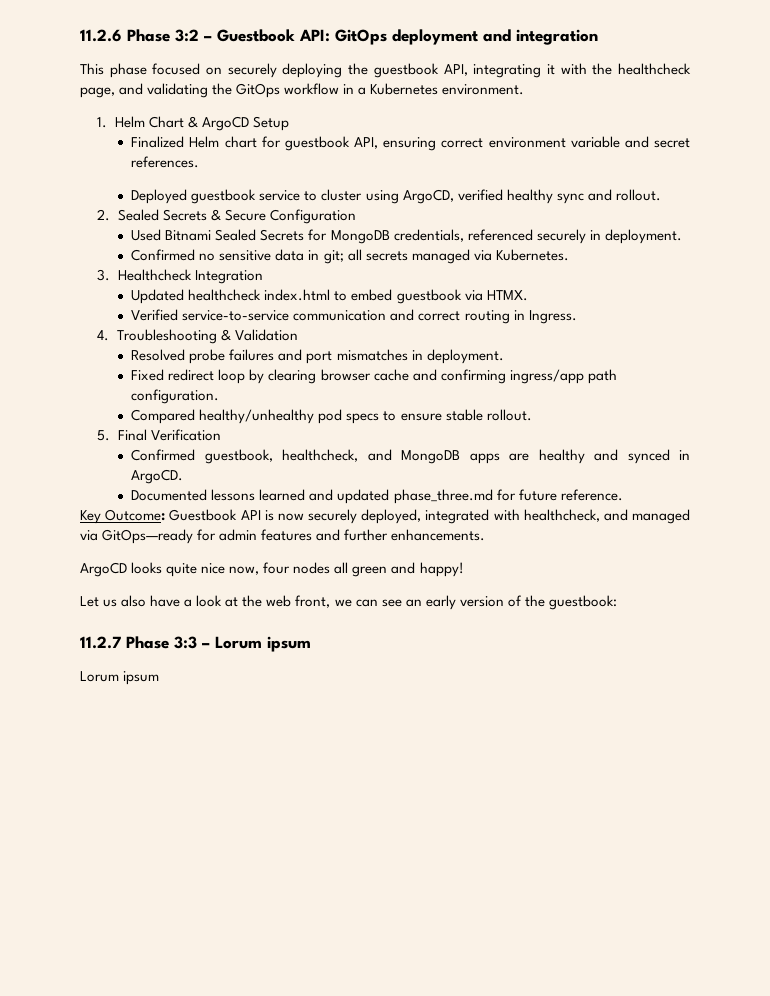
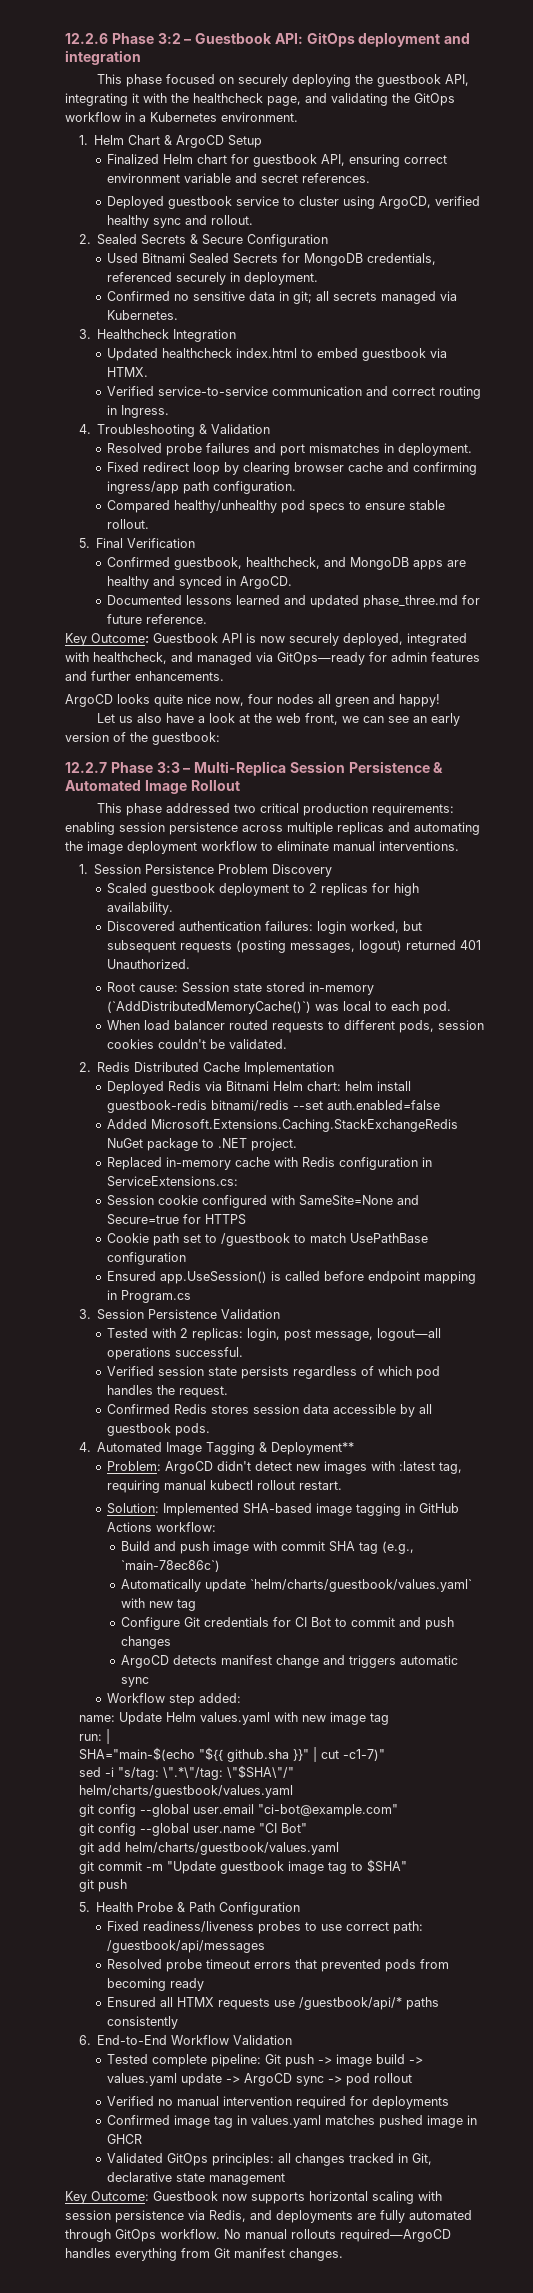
- 11.2.6 Phase 3:2 – Guestbook API: GitOps deployment and integration
+ 12.2.6 Phase 3:2 – Guestbook API: GitOps deployment and integration
- 11.2.7 Phase 3:3 – Lorum ipsum
- Lorum ipsum
+ 12.2.7 Phase 3:3 – Multi-Replica Session Persistence & Automated Image Rollout
+ This phase addressed two critical production requirements: enabling session persistence across multiple replicas and automating the image deployment workflow to eliminate manual interventions.
+ 1. Session Persistence Problem Discovery
+ Scaled guestbook deployment to 2 replicas for high availability.
+ Discovered authentication failures: login worked, but subsequent requests (posting messages, logout) returned 401 Unauthorized.
+ Root cause: Session state stored in-memory (`AddDistributedMemoryCache()`) was local to each pod.
+ When load balancer routed requests to different pods, session cookies couldn't be validated.
+ 2. Redis Distributed Cache Implementation
+ Deployed Redis via Bitnami Helm chart: helm install guestbook-redis bitnami/redis --set auth.enabled=false
+ Added Microsoft.Extensions.Caching.StackExchangeRedis NuGet package to .NET project.
+ Replaced in-memory cache with Redis configuration in ServiceExtensions.cs:
+ Session cookie configured with SameSite=None and Secure=true for HTTPS
+ Cookie path set to /guestbook to match UsePathBase configuration
+ Ensured app.UseSession() is called before endpoint mapping in Program.cs
+ 3. Session Persistence Validation
+ Tested with 2 replicas: login, post message, logout—all operations successful.
+ Verified session state persists regardless of which pod handles the request.
+ Confirmed Redis stores session data accessible by all guestbook pods.
+ 4. Automated Image Tagging & Deployment**
+ Problem: ArgoCD didn't detect new images with :latest tag, requiring manual kubectl rollout restart.
+ Solution: Implemented SHA-based image tagging in GitHub Actions workflow:
+ Build and push image with commit SHA tag (e.g., `main-78ec86c`)
+ Automatically update `helm/charts/guestbook/values.yaml` with new tag
+ Configure Git credentials for CI Bot to commit and push changes
+ ArgoCD detects manifest change and triggers automatic sync
+ Workflow step added:
+ name: Update Helm values.yaml with new image tag
+ run: |
+ SHA="main-$(echo "${{ github.sha }}" | cut -c1-7)"
+ sed -i "s/tag: \".*\"/tag: \"$SHA\"/" helm/charts/guestbook/values.yaml
+ git config --global user.email "ci-bot@example.com"
+ git config --global user.name "CI Bot"
+ git add helm/charts/guestbook/values.yaml
+ git commit -m "Update guestbook image tag to $SHA"
+ git push
+ 5. Health Probe & Path Configuration
+ Fixed readiness/liveness probes to use correct path: /guestbook/api/messages
+ Resolved probe timeout errors that prevented pods from becoming ready
+ Ensured all HTMX requests use /guestbook/api/* paths consistently
+ 6. End-to-End Workflow Validation
+ Tested complete pipeline: Git push -> image build -> values.yaml update -> ArgoCD sync -> pod rollout
+ Verified no manual intervention required for deployments
+ Confirmed image tag in values.yaml matches pushed image in GHCR
+ Validated GitOps principles: all changes tracked in Git, declarative state management
+ Key Outcome: Guestbook now supports horizontal scaling with session persistence via Redis, and deployments are fully automated through GitOps workflow. No manual rollouts required—ArgoCD handles everything from Git manifest changes.

